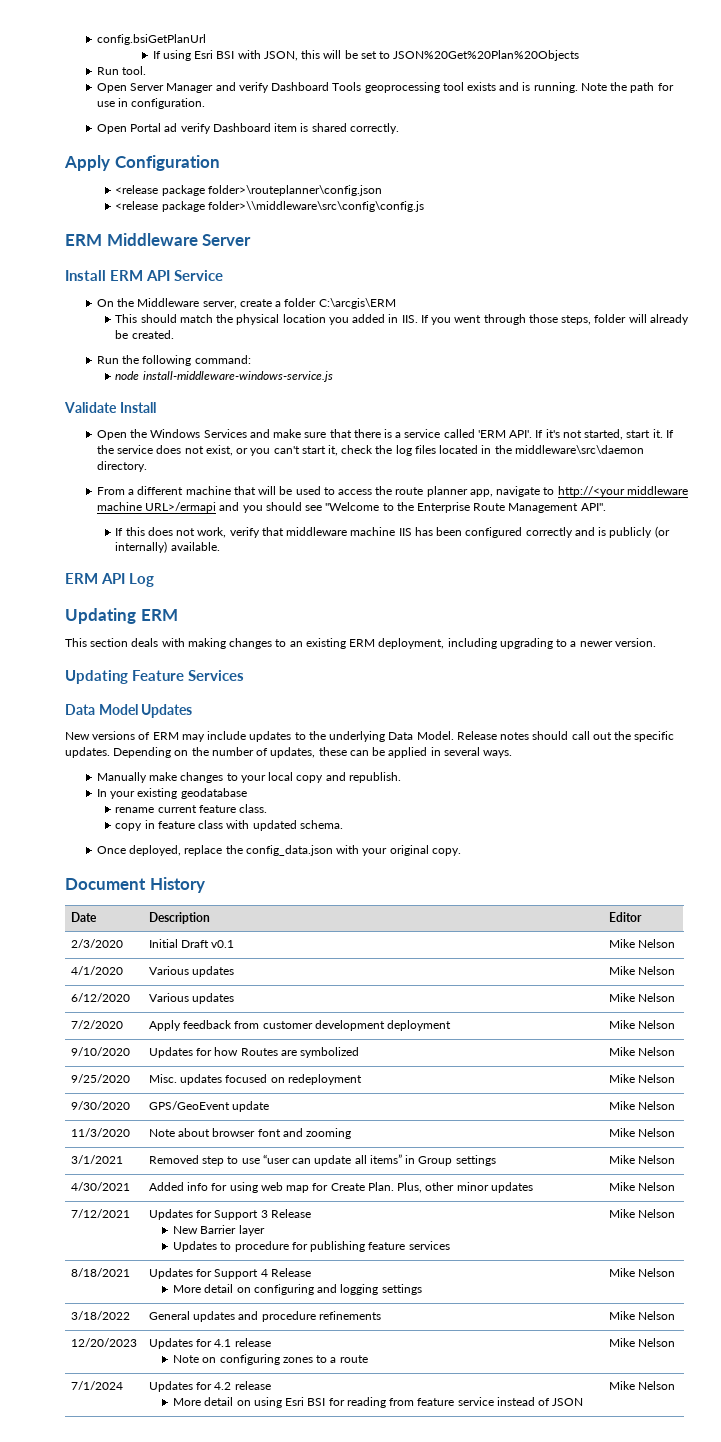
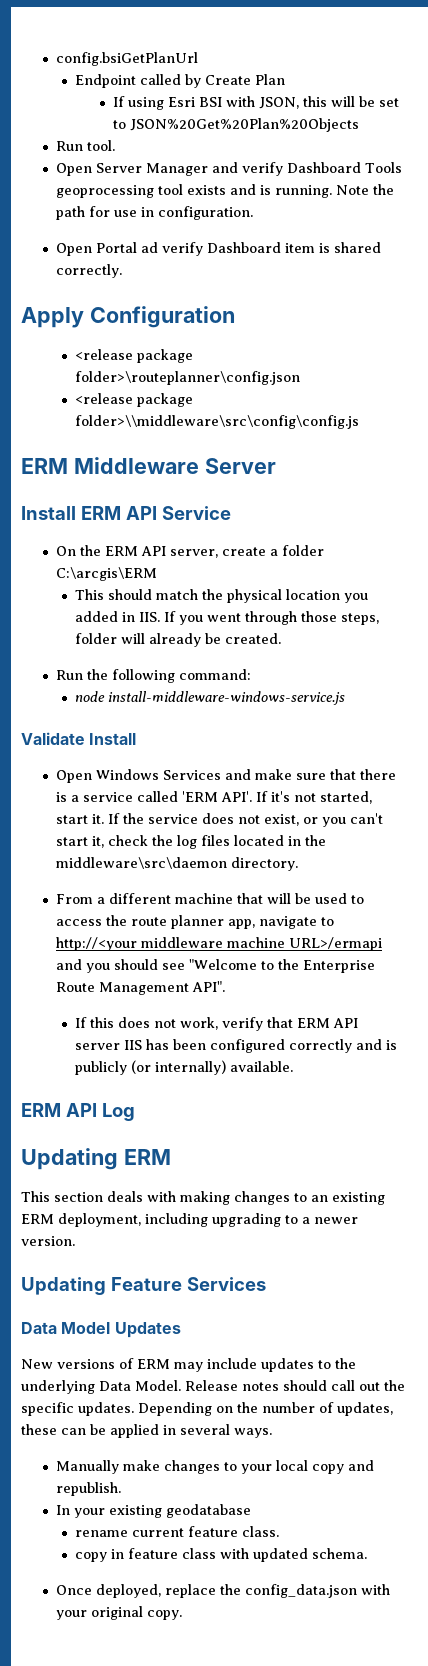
+ Endpoint called by Create Plan
- On the Middleware server, create a folder C:\arcgis\ERM
+ On the ERM API server, create a folder C:\arcgis\ERM
- Open the Windows Services and make sure that there is a service called 'ERM API'.
+ Open Windows Services and make sure that there is a service called 'ERM API'.
- If this does not work, verify that middleware machine IIS has been configured correctly and is publicly (or internally) available.
+ If this does not work, verify that ERM API server IIS has been configured correctly and is publicly (or internally) available.
- Document History
- Date | Description | Editor
- 2/3/2020 | Initial Draft v0.1 | Mike Nelson
- 4/1/2020 | Various updates | Mike Nelson
- 6/12/2020 | Various updates | Mike Nelson
- 7/2/2020 | Apply feedback from customer development deployment | Mike Nelson
- 9/10/2020 | Updates for how Routes are symbolized | Mike Nelson
- 9/25/2020 | Misc. updates focused on redeployment | Mike Nelson
- 9/30/2020 | GPS/GeoEvent update | Mike Nelson
- 11/3/2020 | Note about browser font and zooming | Mike Nelson
- 3/1/2021 | Removed step to use “user can update all items” in Group settings | Mike Nelson
- 4/30/2021 | Added info for using web map for Create Plan. Plus, other minor updates | Mike Nelson
- 7/12/2021 | Updates for Support 3 Release
- New Barrier layer
- Updates to procedure for publishing feature services | Mike Nelson
- 8/18/2021 | Updates for Support 4 Release
- More detail on configuring and logging settings | Mike Nelson
- 3/18/2022 | General updates and procedure refinements | Mike Nelson
- 12/20/2023 | Updates for 4.1 release
- Note on configuring zones to a route | Mike Nelson
- 7/1/2024 | Updates for 4.2 release
- More detail on using Esri BSI for reading from feature service instead of JSON | Mike Nelson

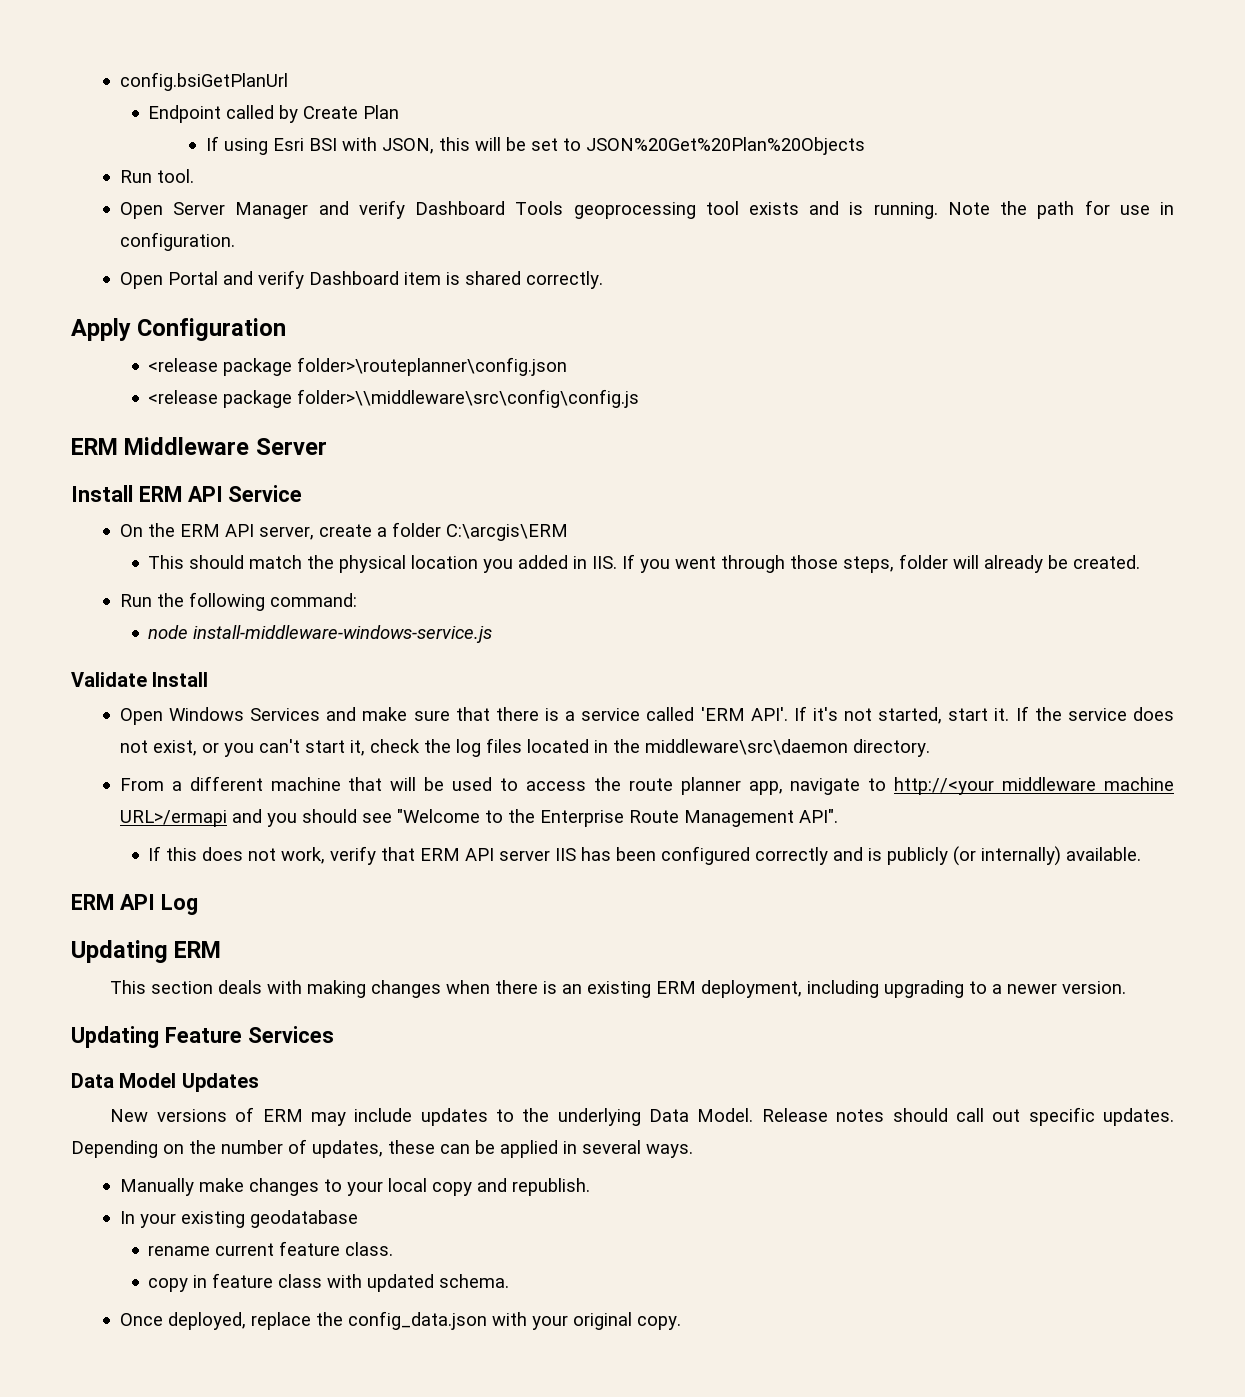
- Open Portal ad verify Dashboard item is shared correctly.
+ Open Portal and verify Dashboard item is shared correctly.
- This section deals with making changes to an existing ERM deployment, including upgrading to a newer version.
+ This section deals with making changes when there is an existing ERM deployment, including upgrading to a newer version.
- Release notes should call out the specific updates.
+ Release notes should call out specific updates.

